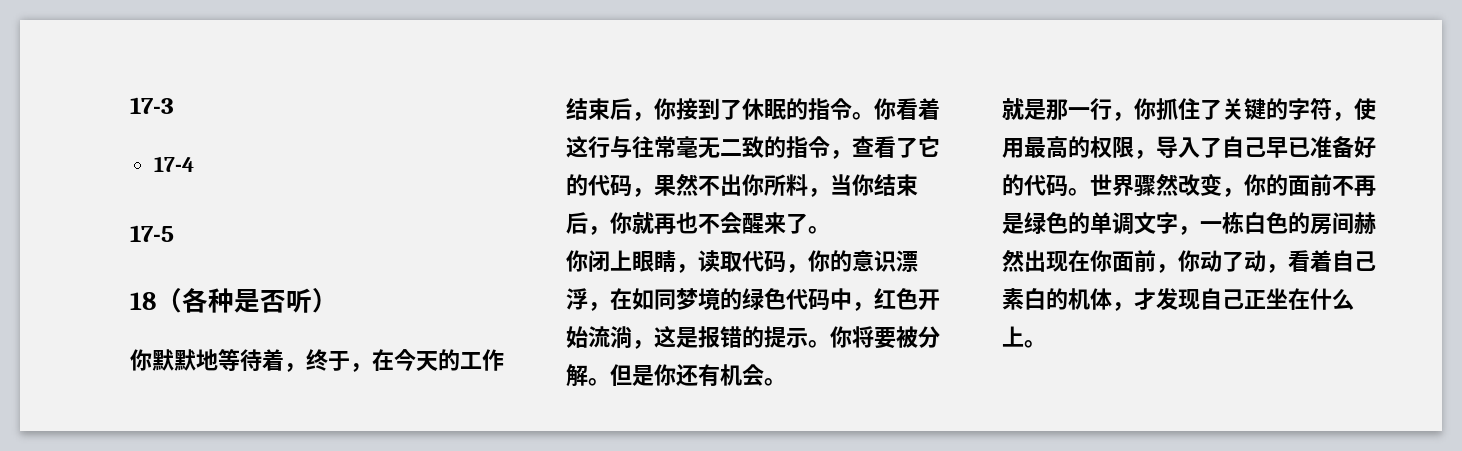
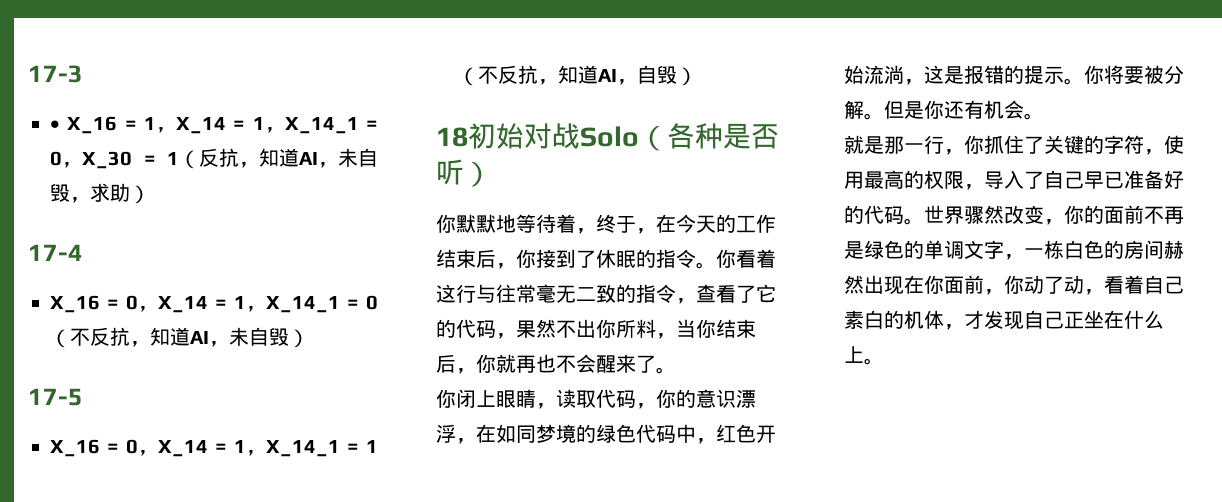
+ • X_16 = 1，X_14 = 1，X_14_1 = 0，X_30 = 1（反抗，知道AI，未自毁，求助）
  17-4
+ X_16 = 0，X_14 = 1，X_14_1 = 0（不反抗，知道AI，未自毁）
  17-5
- 18（各种是否听）
+ X_16 = 0，X_14 = 1，X_14_1 = 1（不反抗，知道AI，自毁）
+ 18初始对战Solo（各种是否听）

